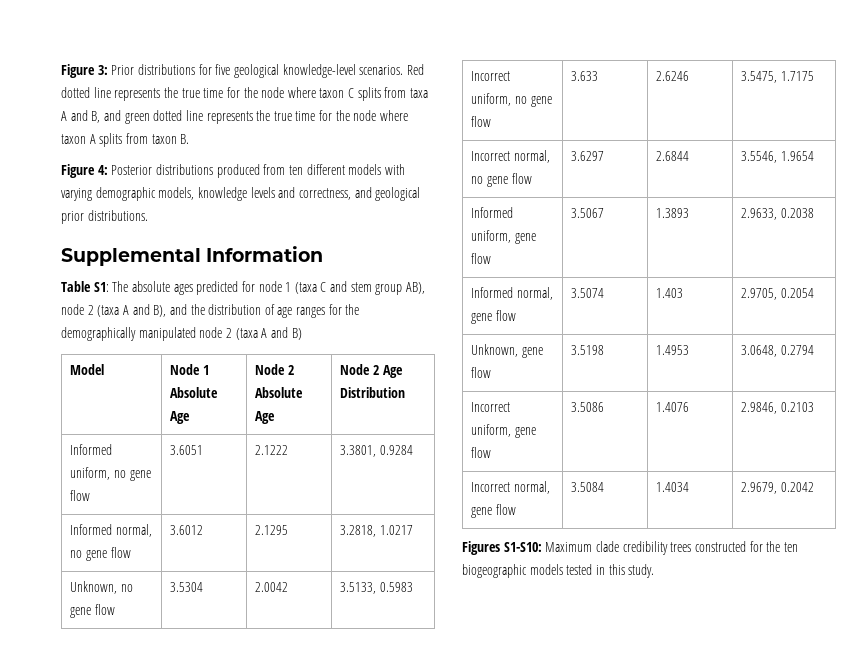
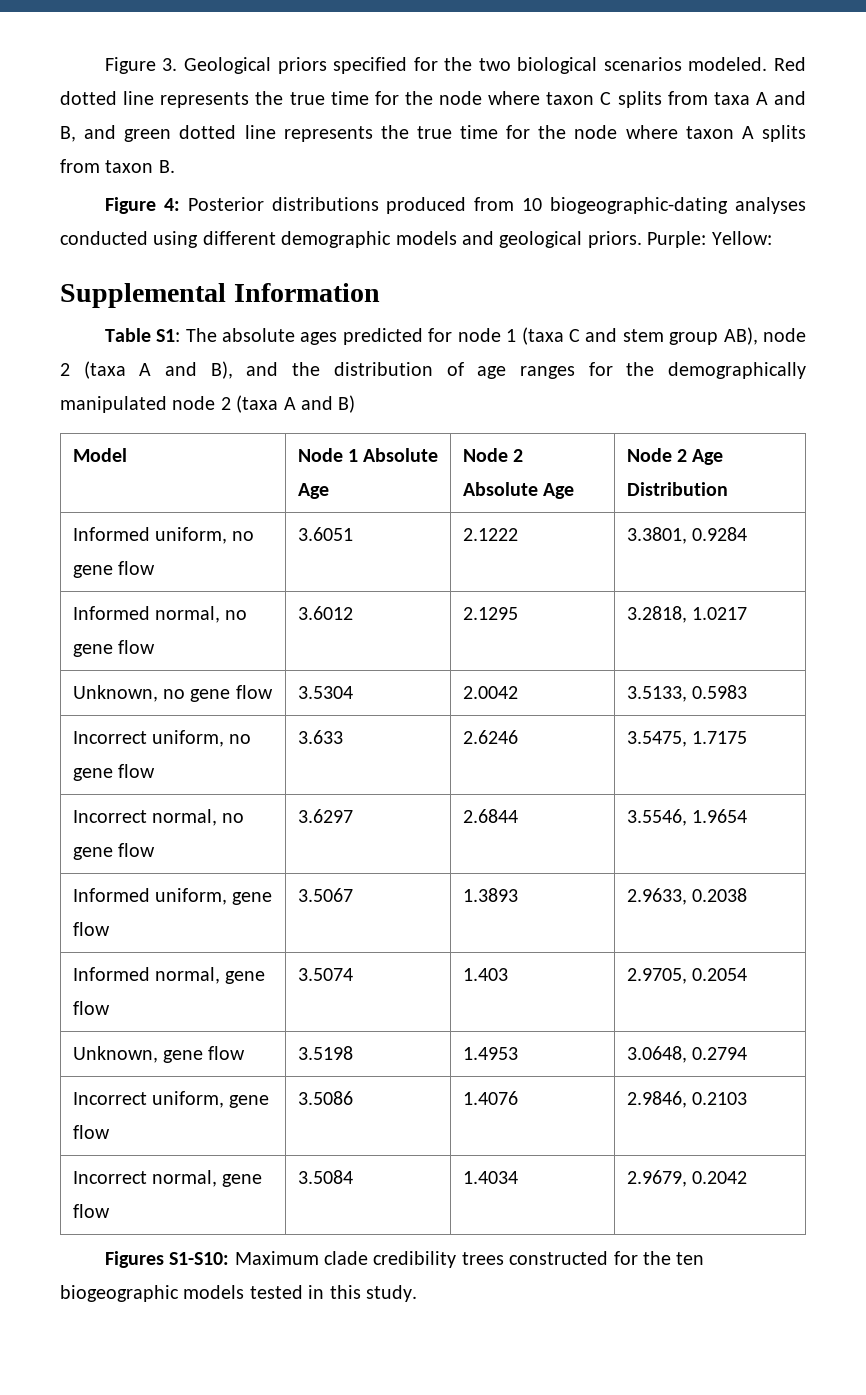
- Figure 3: Prior distributions for five geological knowledge-level scenarios.
+ Figure 3. Geological priors specified for the two biological scenarios modeled.
- Figure 4: Posterior distributions produced from ten different models with varying demographic models, knowledge levels and correctness, and geological prior distributions.
+ Figure 4: Posterior distributions produced from 10 biogeographic-dating analyses conducted using different demographic models and geological priors. Purple: Yellow:

